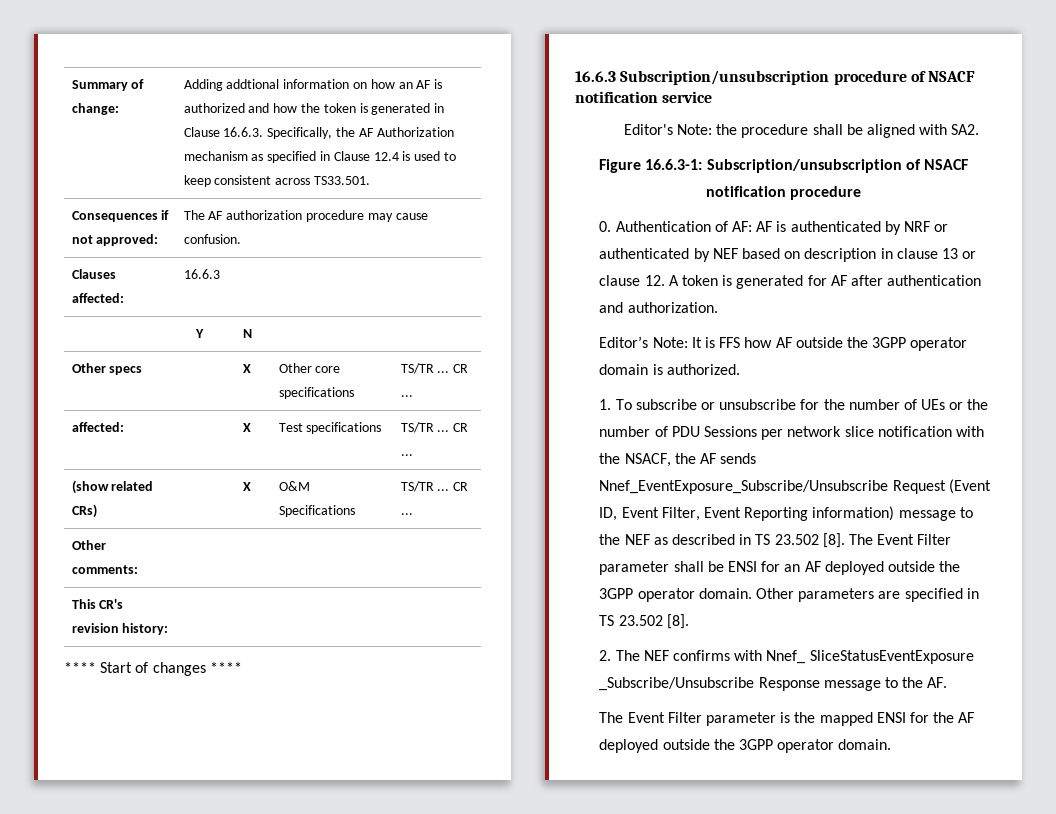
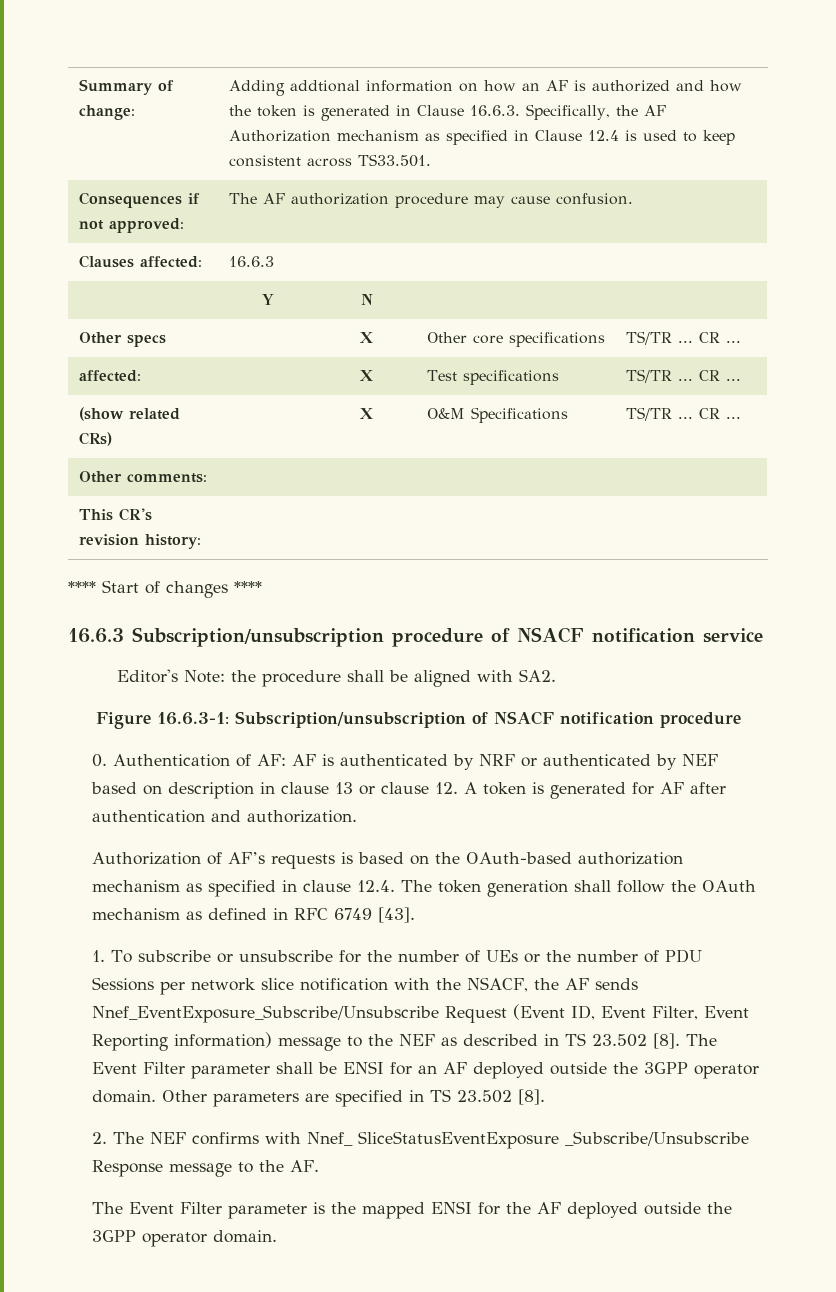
- Editor’s Note: It is FFS how AF outside the 3GPP operator domain is authorized.
+ Authorization of AF’s requests is based on the OAuth-based authorization mechanism as specified in clause 12.4. The token generation shall follow the OAuth mechanism as defined in RFC 6749 [43].

